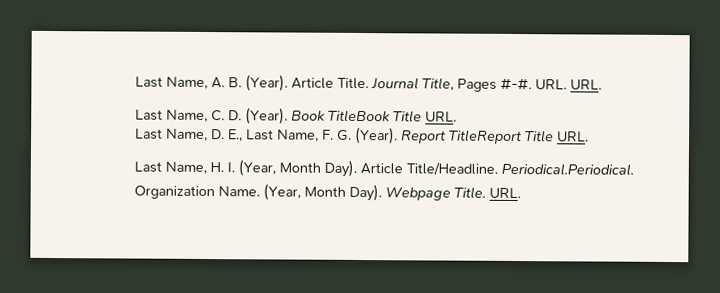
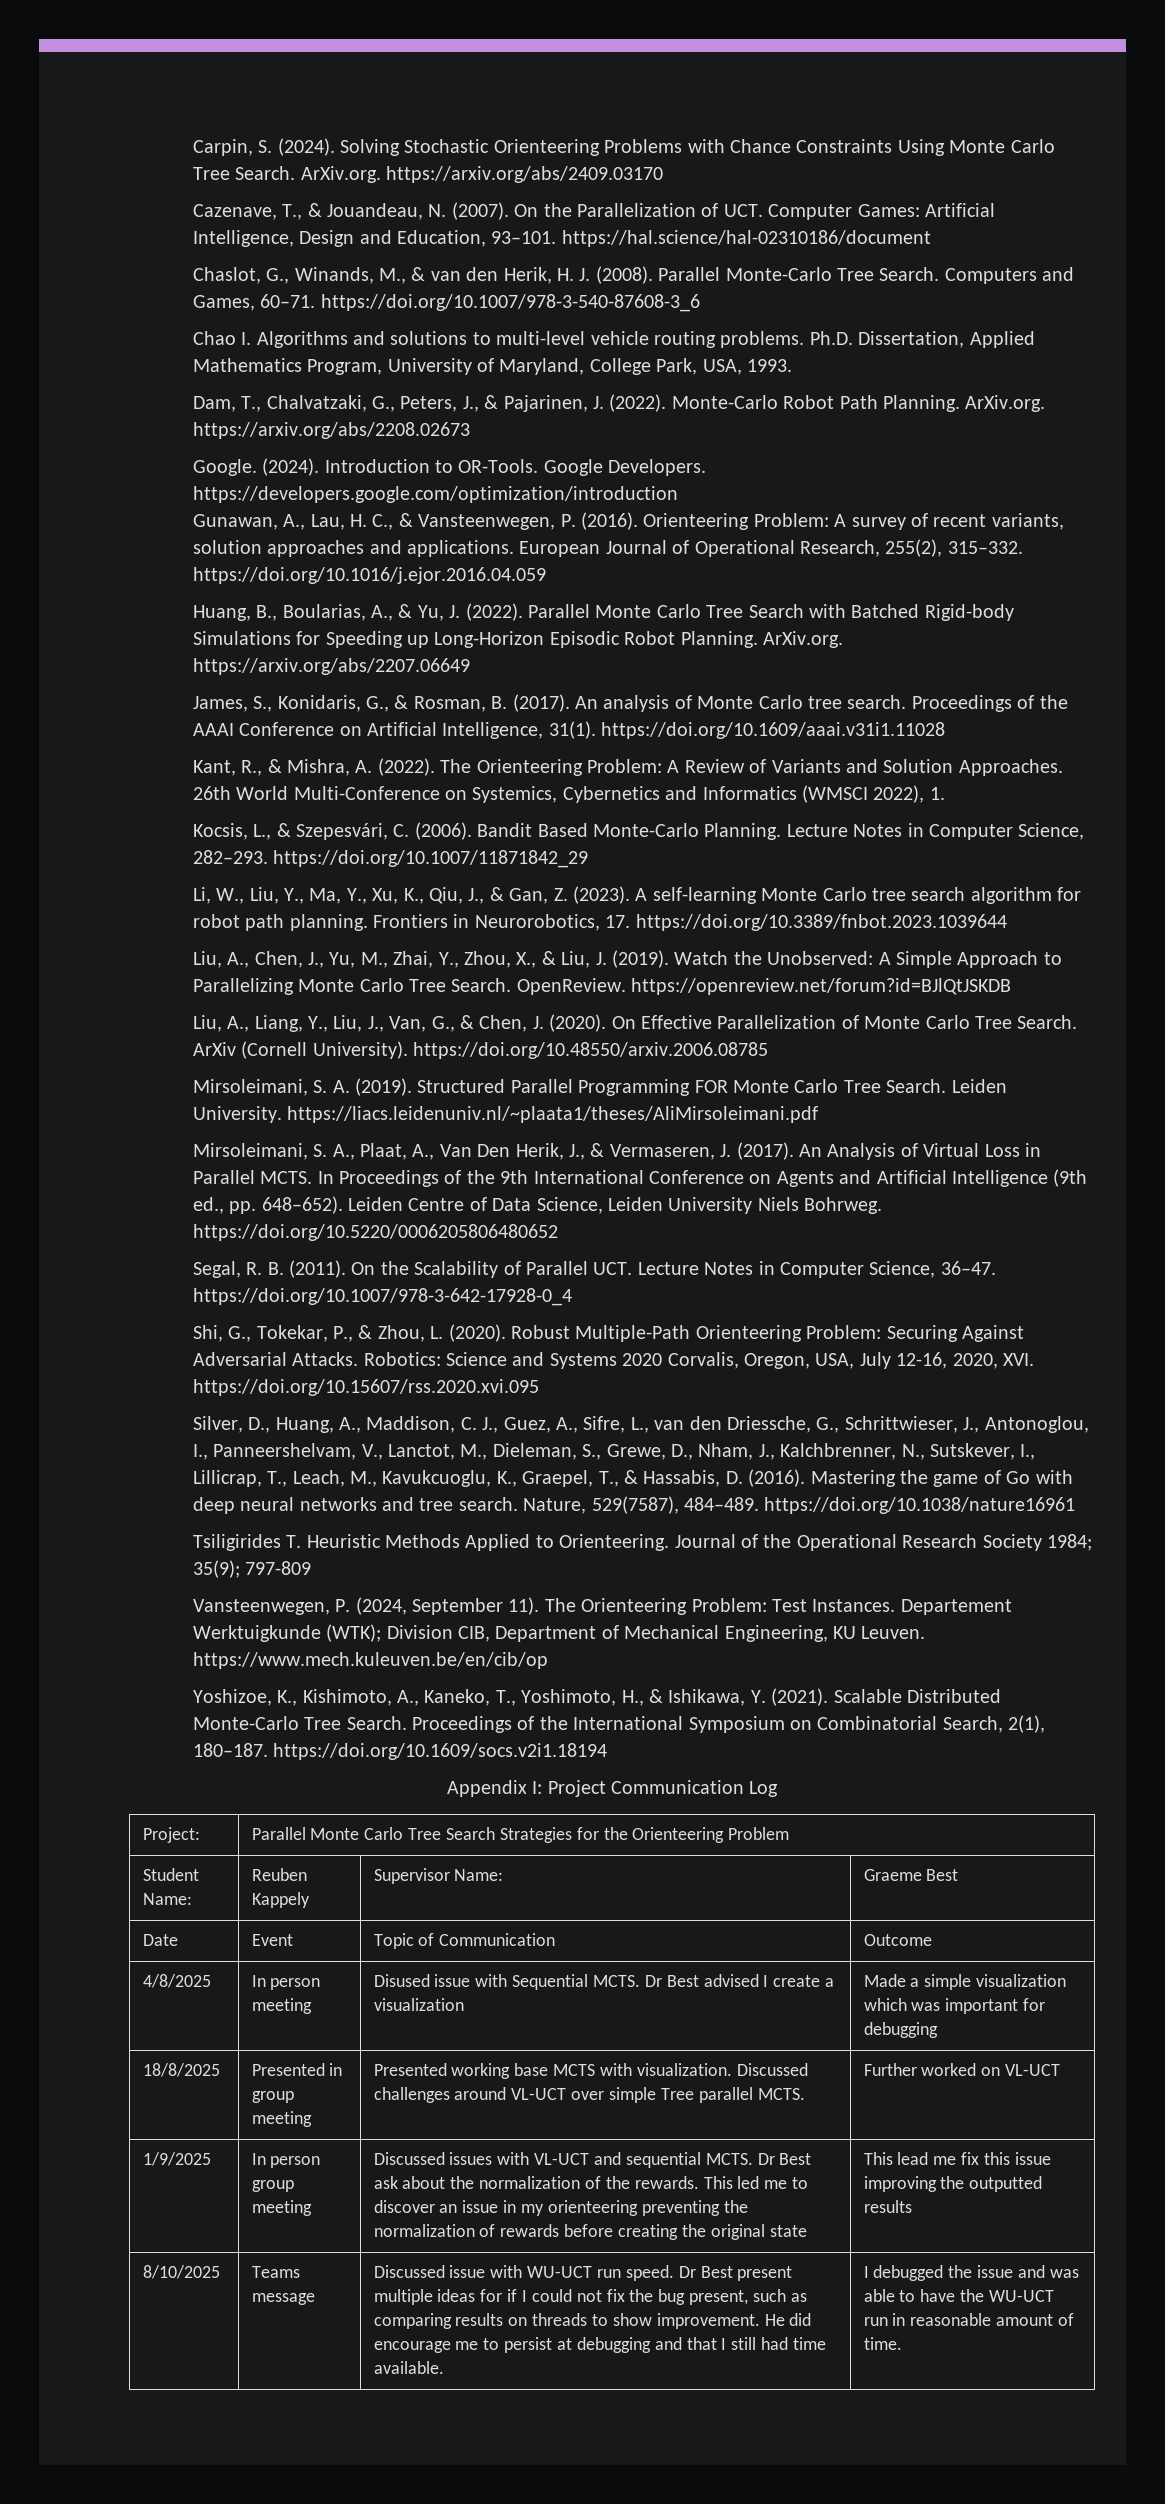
- Last Name, A. B. (Year). Article Title. Journal Title, Pages #-#. URL. URL.
- Last Name, C. D. (Year). Book TitleBook Title URL.
- Last Name, D. E., Last Name, F. G. (Year). Report TitleReport Title URL.
- Last Name, H. I. (Year, Month Day). Article Title/Headline. Periodical.Periodical.
- Organization Name. (Year, Month Day). Webpage Title. URL.
+ Carpin, S. (2024). Solving Stochastic Orienteering Problems with Chance Constraints Using Monte Carlo Tree Search. ArXiv.org. https://arxiv.org/abs/2409.03170
+ Cazenave, T., & Jouandeau, N. (2007). On the Parallelization of UCT. Computer Games: Artificial Intelligence, Design and Education, 93–101. https://hal.science/hal-02310186/document
+ Chaslot, G., Winands, M., & van den Herik, H. J. (2008). Parallel Monte-Carlo Tree Search. Computers and Games, 60–71. https://doi.org/10.1007/978-3-540-87608-3_6
+ Chao I. Algorithms and solutions to multi-level vehicle routing problems. Ph.D. Dissertation, Applied Mathematics Program, University of Maryland, College Park, USA, 1993.
+ Dam, T., Chalvatzaki, G., Peters, J., & Pajarinen, J. (2022). Monte-Carlo Robot Path Planning. ArXiv.org. https://arxiv.org/abs/2208.02673
+ Google. (2024). Introduction to OR-Tools. Google Developers. https://developers.google.com/optimization/introduction
+ Gunawan, A., Lau, H. C., & Vansteenwegen, P. (2016). Orienteering Problem: A survey of recent variants, solution approaches and applications. European Journal of Operational Research, 255(2), 315–332. https://doi.org/10.1016/j.ejor.2016.04.059
+ Huang, B., Boularias, A., & Yu, J. (2022). Parallel Monte Carlo Tree Search with Batched Rigid-body Simulations for Speeding up Long-Horizon Episodic Robot Planning. ArXiv.org. https://arxiv.org/abs/2207.06649
+ James, S., Konidaris, G., & Rosman, B. (2017). An analysis of Monte Carlo tree search. Proceedings of the AAAI Conference on Artificial Intelligence, 31(1). https://doi.org/10.1609/aaai.v31i1.11028
+ Kant, R., & Mishra, A. (2022). The Orienteering Problem: A Review of Variants and Solution Approaches. 26th World Multi-Conference on Systemics, Cybernetics and Informatics (WMSCI 2022), 1.
+ Kocsis, L., & Szepesvári, C. (2006). Bandit Based Monte-Carlo Planning. Lecture Notes in Computer Science, 282–293. https://doi.org/10.1007/11871842_29
+ Li, W., Liu, Y., Ma, Y., Xu, K., Qiu, J., & Gan, Z. (2023). A self-learning Monte Carlo tree search algorithm for robot path planning. Frontiers in Neurorobotics, 17. https://doi.org/10.3389/fnbot.2023.1039644
+ Liu, A., Chen, J., Yu, M., Zhai, Y., Zhou, X., & Liu, J. (2019). Watch the Unobserved: A Simple Approach to Parallelizing Monte Carlo Tree Search. OpenReview. https://openreview.net/forum?id=BJlQtJSKDB
+ Liu, A., Liang, Y., Liu, J., Van, G., & Chen, J. (2020). On Effective Parallelization of Monte Carlo Tree Search. ArXiv (Cornell University). https://doi.org/10.48550/arxiv.2006.08785
+ Mirsoleimani, S. A. (2019). Structured Parallel Programming FOR Monte Carlo Tree Search. Leiden University. https://liacs.leidenuniv.nl/~plaata1/theses/AliMirsoleimani.pdf
+ Mirsoleimani, S. A., Plaat, A., Van Den Herik, J., & Vermaseren, J. (2017). An Analysis of Virtual Loss in Parallel MCTS. In Proceedings of the 9th International Conference on Agents and Artificial Intelligence (9th ed., pp. 648–652). Leiden Centre of Data Science, Leiden University Niels Bohrweg. https://doi.org/10.5220/0006205806480652
+ Segal, R. B. (2011). On the Scalability of Parallel UCT. Lecture Notes in Computer Science, 36–47. https://doi.org/10.1007/978-3-642-17928-0_4
+ Shi, G., Tokekar, P., & Zhou, L. (2020). Robust Multiple-Path Orienteering Problem: Securing Against Adversarial Attacks. Robotics: Science and Systems 2020 Corvalis, Oregon, USA, July 12-16, 2020, XVI. https://doi.org/10.15607/rss.2020.xvi.095
+ Silver, D., Huang, A., Maddison, C. J., Guez, A., Sifre, L., van den Driessche, G., Schrittwieser, J., Antonoglou, I., Panneershelvam, V., Lanctot, M., Dieleman, S., Grewe, D., Nham, J., Kalchbrenner, N., Sutskever, I., Lillicrap, T., Leach, M., Kavukcuoglu, K., Graepel, T., & Hassabis, D. (2016). Mastering the game of Go with deep neural networks and tree search. Nature, 529(7587), 484–489. https://doi.org/10.1038/nature16961
+ Tsiligirides T. Heuristic Methods Applied to Orienteering. Journal of the Operational Research Society 1984; 35(9); 797-809
+ Vansteenwegen, P. (2024, September 11). The Orienteering Problem: Test Instances. Departement Werktuigkunde (WTK); Division CIB, Department of Mechanical Engineering, KU Leuven. https://www.mech.kuleuven.be/en/cib/op
+ Yoshizoe, K., Kishimoto, A., Kaneko, T., Yoshimoto, H., & Ishikawa, Y. (2021). Scalable Distributed Monte-Carlo Tree Search. Proceedings of the International Symposium on Combinatorial Search, 2(1), 180–187. https://doi.org/10.1609/socs.v2i1.18194
+ Appendix I: Project Communication Log
+ Project: | Parallel Monte Carlo Tree Search Strategies for the Orienteering Problem
+ Student Name: | Reuben Kappely | Supervisor Name: | Graeme Best
+ Date | Event | Topic of Communication | Outcome
+ 4/8/2025 | In person meeting | Disused issue with Sequential MCTS. Dr Best advised I create a visualization | Made a simple visualization which was important for debugging
+ 18/8/2025 | Presented in group meeting | Presented working base MCTS with visualization. Discussed challenges around VL-UCT over simple Tree parallel MCTS. | Further worked on VL-UCT
+ 1/9/2025 | In person group meeting | Discussed issues with VL-UCT and sequential MCTS. Dr Best ask about the normalization of the rewards. This led me to discover an issue in my orienteering preventing the normalization of rewards before creating the original state | This lead me fix this issue improving the outputted results
+ 8/10/2025 | Teams message | Discussed issue with WU-UCT run speed. Dr Best present multiple ideas for if I could not fix the bug present, such as comparing results on threads to show improvement. He did encourage me to persist at debugging and that I still had time available. | I debugged the issue and was able to have the WU-UCT run in reasonable amount of time.

